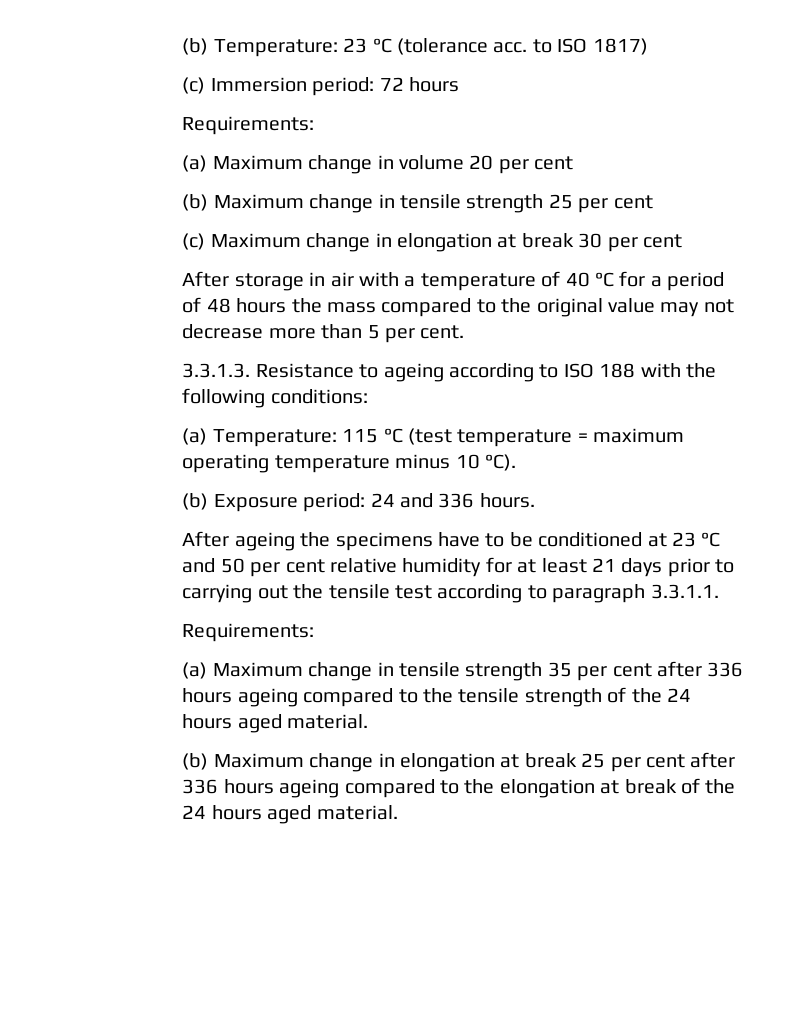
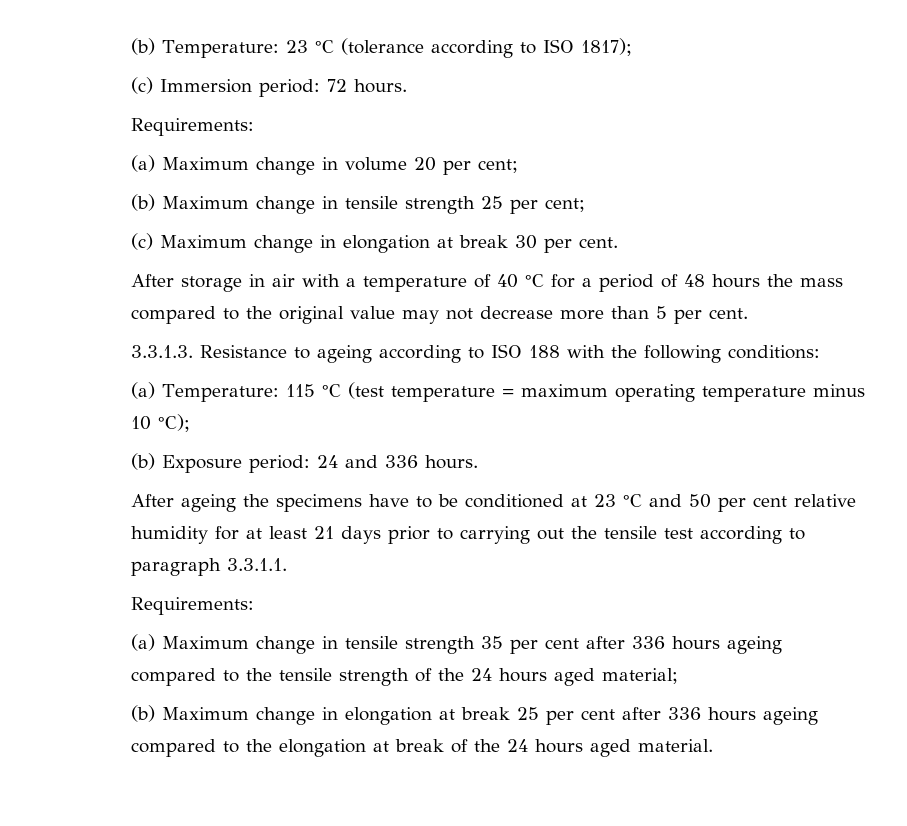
- (b) Temperature: 23 °C (tolerance acc. to ISO 1817)
+ (b) Temperature: 23 °C (tolerance according to ISO 1817);
- (c) Immersion period: 72 hours
+ (c) Immersion period: 72 hours.
- (a) Maximum change in volume 20 per cent
+ (a) Maximum change in volume 20 per cent;
- (b) Maximum change in tensile strength 25 per cent
+ (b) Maximum change in tensile strength 25 per cent;
- (c) Maximum change in elongation at break 30 per cent
+ (c) Maximum change in elongation at break 30 per cent.
- (a) Temperature: 115 °C (test temperature = maximum operating temperature minus 10 °C).
+ (a) Temperature: 115 °C (test temperature = maximum operating temperature minus 10 °C);
- (a) Maximum change in tensile strength 35 per cent after 336 hours ageing compared to the tensile strength of the 24 hours aged material.
+ (a) Maximum change in tensile strength 35 per cent after 336 hours ageing compared to the tensile strength of the 24 hours aged material;

